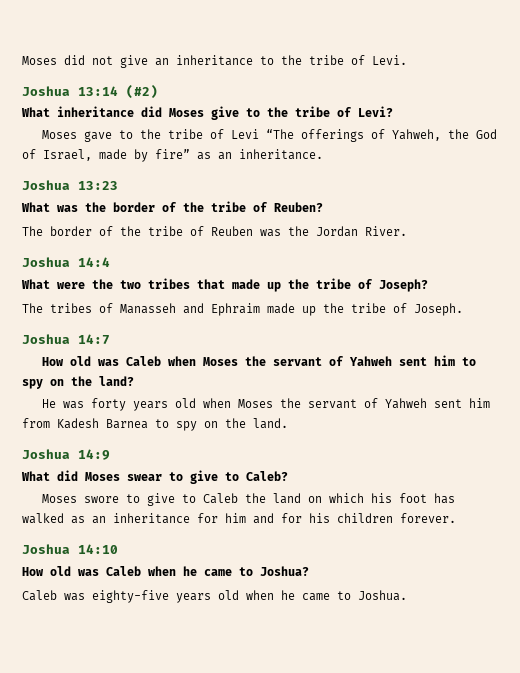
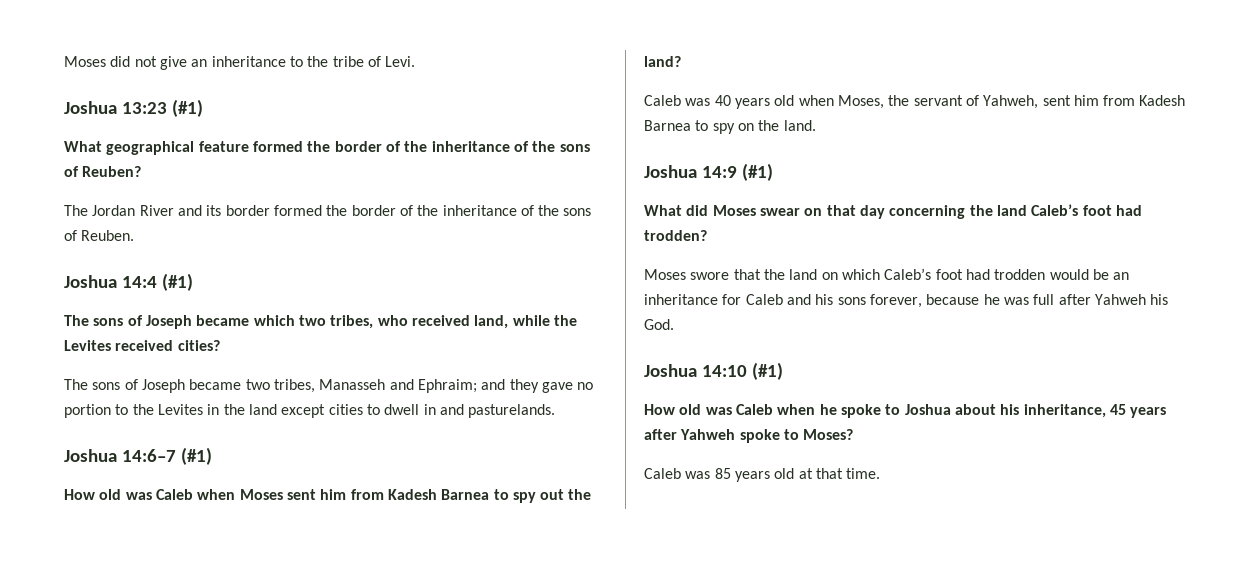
- Joshua 13:14 (#2)
- What inheritance did Moses give to the tribe of Levi?
- Moses gave to the tribe of Levi “The offerings of Yahweh, the God of Israel, made by fire” as an inheritance.
- Joshua 13:23
- What was the border of the tribe of Reuben?
- The border of the tribe of Reuben was the Jordan River.
- Joshua 14:4
- What were the two tribes that made up the tribe of Joseph?
- The tribes of Manasseh and Ephraim made up the tribe of Joseph.
- Joshua 14:7
+ Joshua 13:23 (#1)
+ What geographical feature formed the border of the inheritance of the sons of Reuben?
+ The Jordan River and its border formed the border of the inheritance of the sons of Reuben.
+ Joshua 14:4 (#1)
+ The sons of Joseph became which two tribes, who received land, while the Levites received cities?
+ The sons of Joseph became two tribes, Manasseh and Ephraim; and they gave no portion to the Levites in the land except cities to dwell in and pasturelands.
+ Joshua 14:6–7 (#1)
- How old was Caleb when Moses the servant of Yahweh sent him to spy on the land?
- He was forty years old when Moses the servant of Yahweh sent him from Kadesh Barnea to spy on the land.
+ How old was Caleb when Moses sent him from Kadesh Barnea to spy out the land?
+ Caleb was 40 years old when Moses, the servant of Yahweh, sent him from Kadesh Barnea to spy on the land.
- Joshua 14:9
+ Joshua 14:9 (#1)
- What did Moses swear to give to Caleb?
- Moses swore to give to Caleb the land on which his foot has walked as an inheritance for him and for his children forever.
+ What did Moses swear on that day concerning the land Caleb’s foot had trodden?
+ Moses swore that the land on which Caleb’s foot had trodden would be an inheritance for Caleb and his sons forever, because he was full after Yahweh his God.
- Joshua 14:10
+ Joshua 14:10 (#1)
- How old was Caleb when he came to Joshua?
- Caleb was eighty-five years old when he came to Joshua.
+ How old was Caleb when he spoke to Joshua about his inheritance, 45 years after Yahweh spoke to Moses?
+ Caleb was 85 years old at that time.

